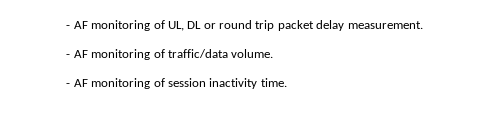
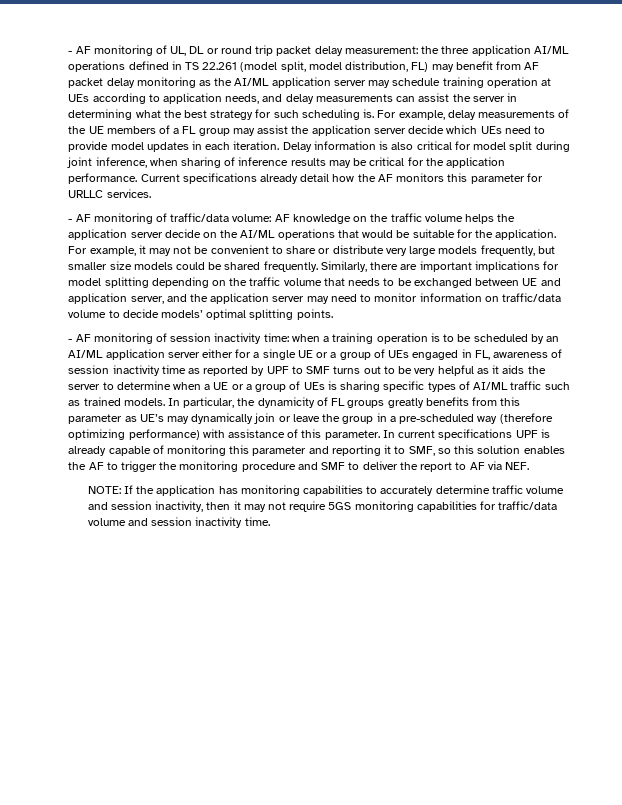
- - AF monitoring of UL, DL or round trip packet delay measurement.
+ - AF monitoring of UL, DL or round trip packet delay measurement: the three application AI/ML operations defined in TS 22.261 (model split, model distribution, FL) may benefit from AF packet delay monitoring as the AI/ML application server may schedule training operation at UEs according to application needs, and delay measurements can assist the server in determining what the best strategy for such scheduling is. For example, delay measurements of the UE members of a FL group may assist the application server decide which UEs need to provide model updates in each iteration. Delay information is also critical for model split during joint inference, when sharing of inference results may be critical for the application performance. Current specifications already detail how the AF monitors this parameter for URLLC services.
- - AF monitoring of traffic/data volume.
+ - AF monitoring of traffic/data volume: AF knowledge on the traffic volume helps the application server decide on the AI/ML operations that would be suitable for the application. For example, it may not be convenient to share or distribute very large models frequently, but smaller size models could be shared frequently. Similarly, there are important implications for model splitting depending on the traffic volume that needs to be exchanged between UE and application server, and the application server may need to monitor information on traffic/data volume to decide models’ optimal splitting points.
- - AF monitoring of session inactivity time.
+ - AF monitoring of session inactivity time: when a training operation is to be scheduled by an AI/ML application server either for a single UE or a group of UEs engaged in FL, awareness of session inactivity time as reported by UPF to SMF turns out to be very helpful as it aids the server to determine when a UE or a group of UEs is sharing specific types of AI/ML traffic such as trained models. In particular, the dynamicity of FL groups greatly benefits from this parameter as UE’s may dynamically join or leave the group in a pre-scheduled way (therefore optimizing performance) with assistance of this parameter. In current specifications UPF is already capable of monitoring this parameter and reporting it to SMF, so this solution enables the AF to trigger the monitoring procedure and SMF to deliver the report to AF via NEF.
+ NOTE: If the application has monitoring capabilities to accurately determine traffic volume and session inactivity, then it may not require 5GS monitoring capabilities for traffic/data volume and session inactivity time.

